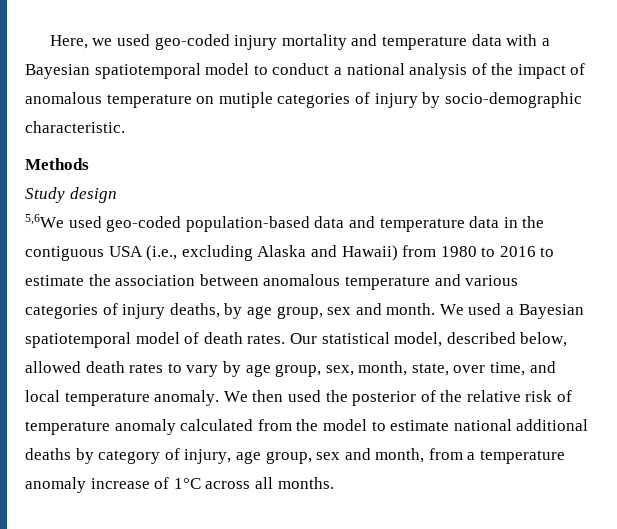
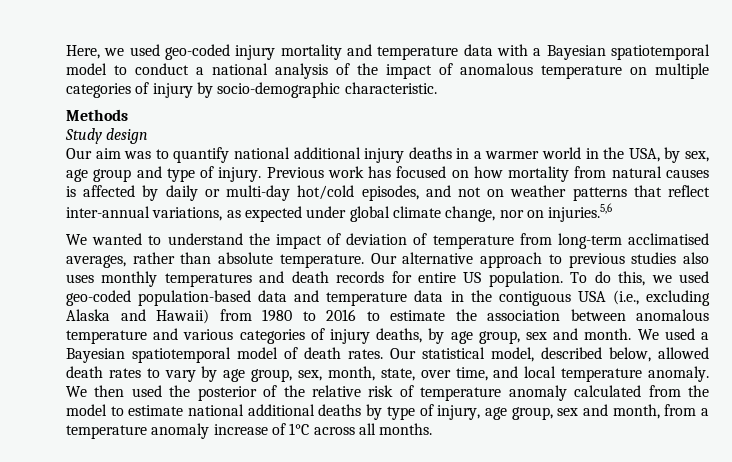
- Here, we used geo-coded injury mortality and temperature data with a Bayesian spatiotemporal model to conduct a national analysis of the impact of anomalous temperature on mutiple categories of injury by socio-demographic characteristic.
+ Here, we used geo-coded injury mortality and temperature data with a Bayesian spatiotemporal model to conduct a national analysis of the impact of anomalous temperature on multiple categories of injury by socio-demographic characteristic.
- 5,6We used geo-coded population-based data and temperature data in the contiguous USA (i.e., excluding Alaska and Hawaii) from 1980 to 2016 to estimate the association between anomalous temperature and various categories of injury deaths, by age group, sex and month.
+ Our aim was to quantify national additional injury deaths in a warmer world in the USA, by sex, age group and type of injury. Previous work has focused on how mortality from natural causes is affected by daily or multi-day hot/cold episodes, and not on weather patterns that reflect inter-annual variations, as expected under global climate change, nor on injuries.5,6
+ We wanted to understand the impact of deviation of temperature from long-term acclimatised averages, rather than absolute temperature. Our alternative approach to previous studies also uses monthly temperatures and death records for entire US population. To do this, we used geo-coded population-based data and temperature data in the contiguous USA (i.e., excluding Alaska and Hawaii) from 1980 to 2016 to estimate the association between anomalous temperature and various categories of injury deaths, by age group, sex and month.
- We then used the posterior of the relative risk of temperature anomaly calculated from the model to estimate national additional deaths by category of injury, age group, sex and month, from a temperature anomaly increase of 1°C across all months.
+ We then used the posterior of the relative risk of temperature anomaly calculated from the model to estimate national additional deaths by type of injury, age group, sex and month, from a temperature anomaly increase of 1°C across all months.

